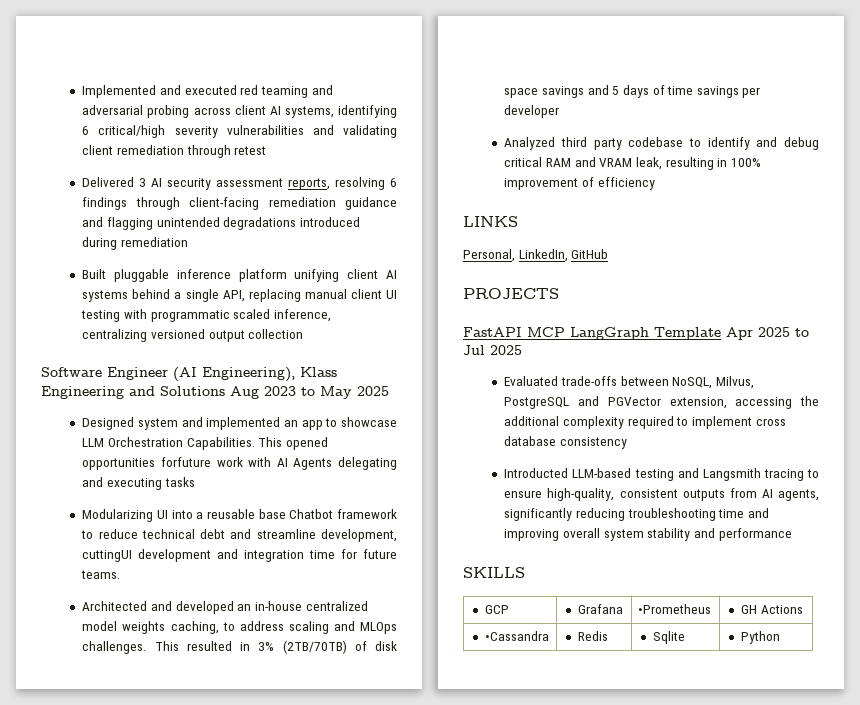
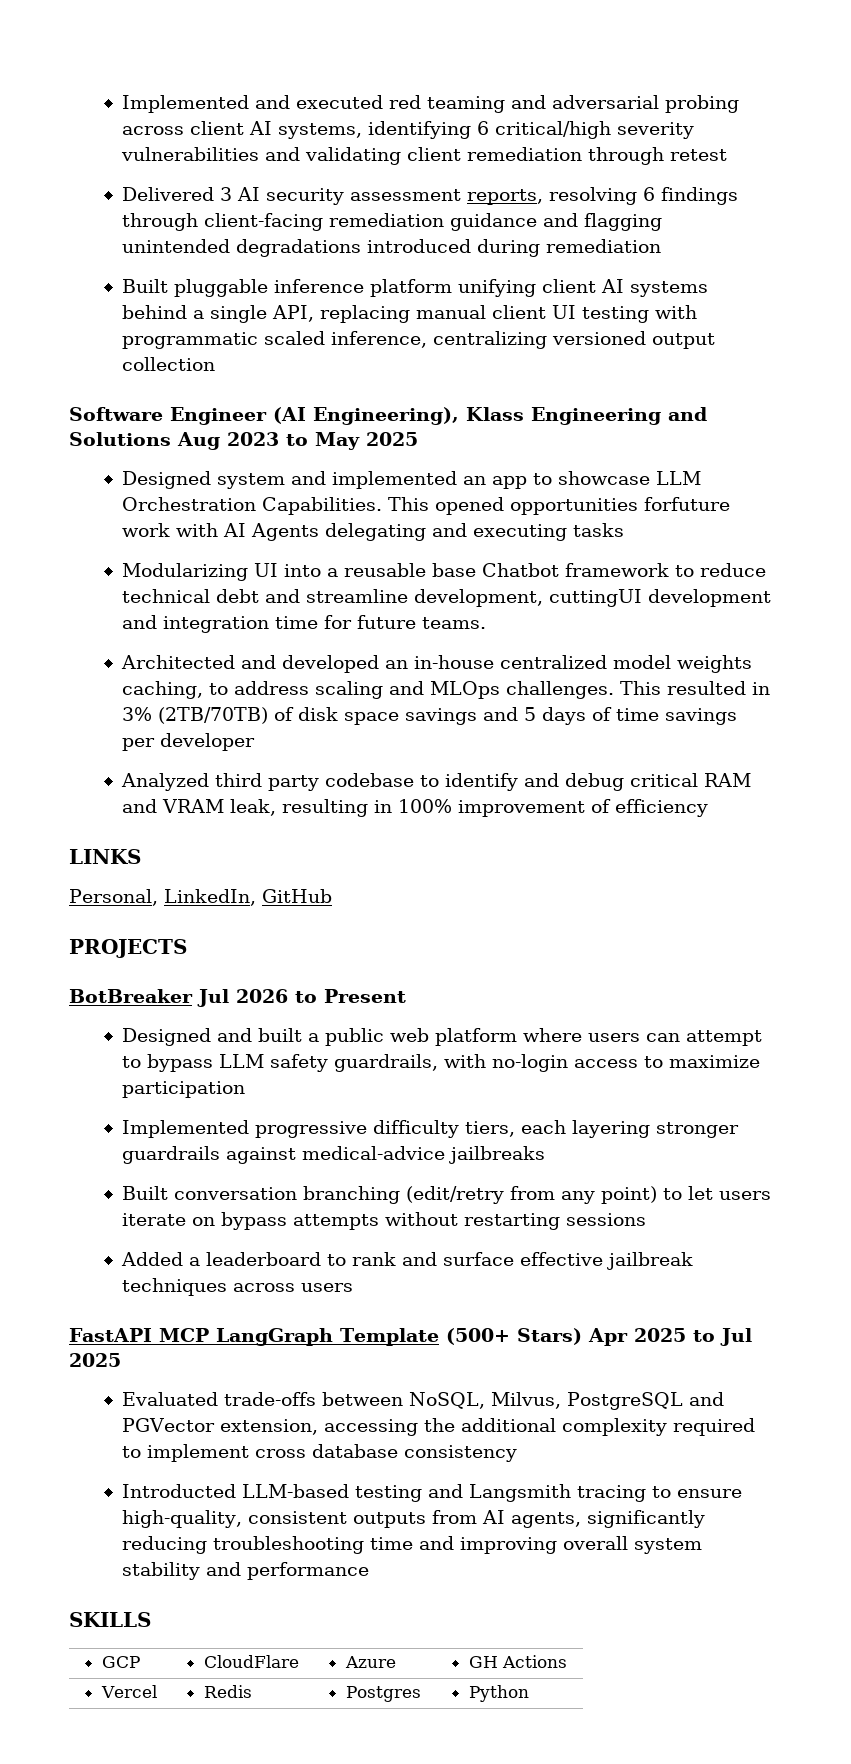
+ BotBreaker Jul 2026 to Present
+ Designed and built a public web platform where users can attempt to bypass LLM safety guardrails, with no-login access to maximize participation
+ Implemented progressive difficulty tiers, each layering stronger guardrails against medical-advice jailbreaks
+ Built conversation branching (edit/retry from any point) to let users iterate on bypass attempts without restarting sessions
+ Added a leaderboard to rank and surface effective jailbreak techniques across users
- FastAPI MCP LangGraph Template Apr 2025 to Jul 2025
+ FastAPI MCP LangGraph Template (500+ Stars) Apr 2025 to Jul 2025
- GCP | Grafana | •Prometheus | GH Actions
+ GCP | CloudFlare | Azure | GH Actions
- •Cassandra | Redis | Sqlite | Python
+ Vercel | Redis | Postgres | Python

